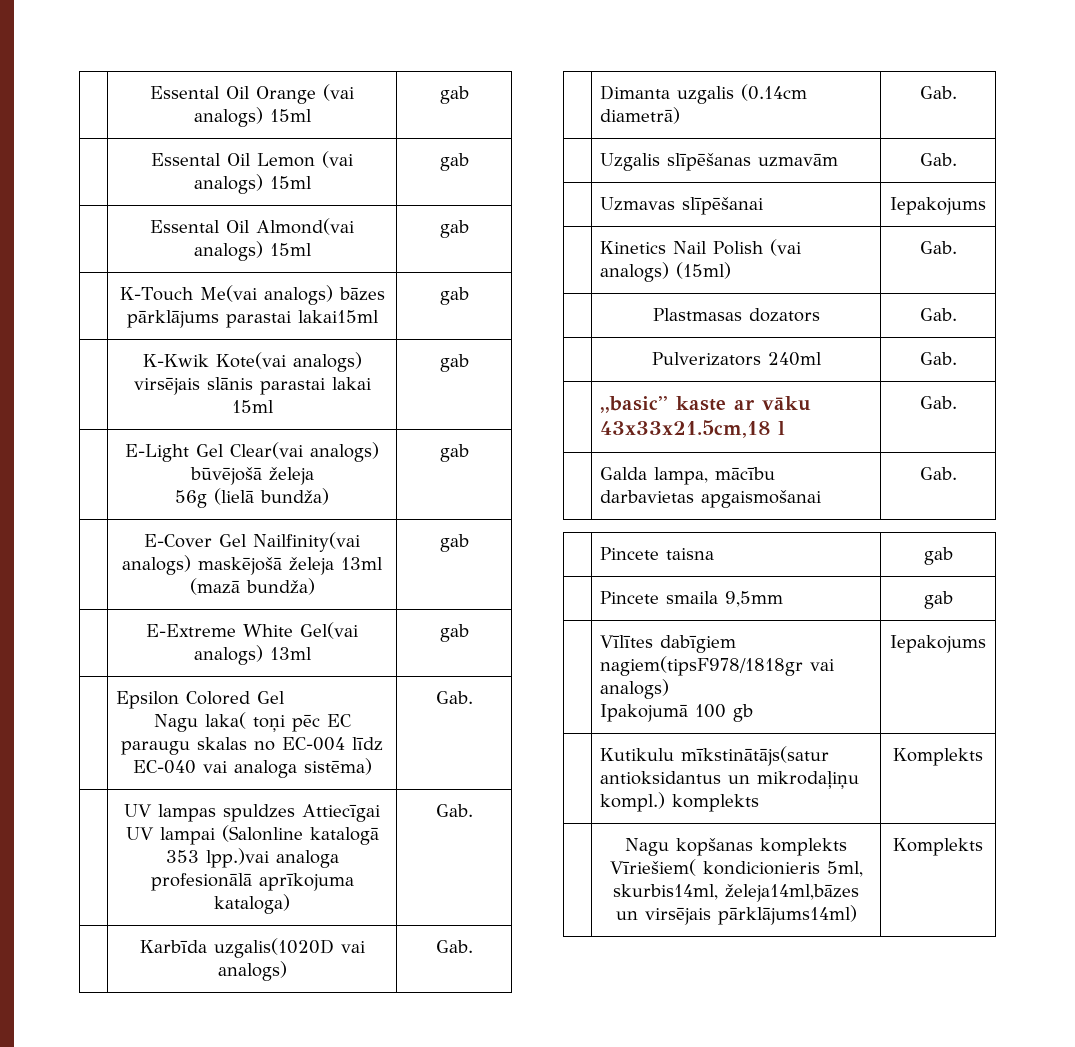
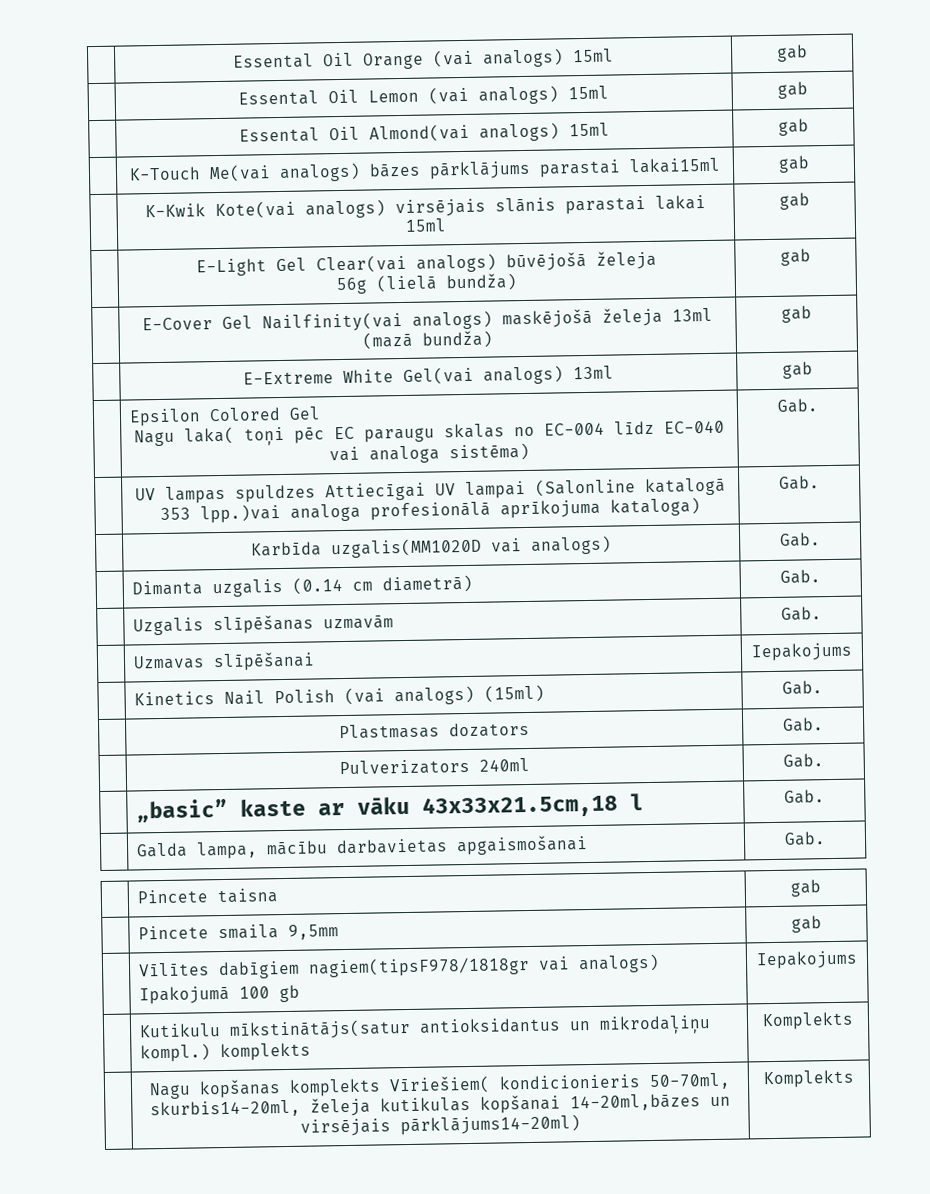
- | Karbīda uzgalis(1020D vai analogs) | Gab.
+ | Karbīda uzgalis(MM1020D vai analogs) | Gab.
- | Dimanta uzgalis (0.14cm diametrā) | Gab.
+ | Dimanta uzgalis (0.14 cm diametrā) | Gab.
- | Nagu kopšanas komplekts Vīriešiem( kondicionieris 5ml, skurbis14ml, želeja14ml,bāzes un virsējais pārklājums14ml) | Komplekts
+ | Nagu kopšanas komplekts Vīriešiem( kondicionieris 50-70ml, skurbis14-20ml, želeja kutikulas kopšanai 14-20ml,bāzes un virsējais pārklājums14-20ml) | Komplekts

